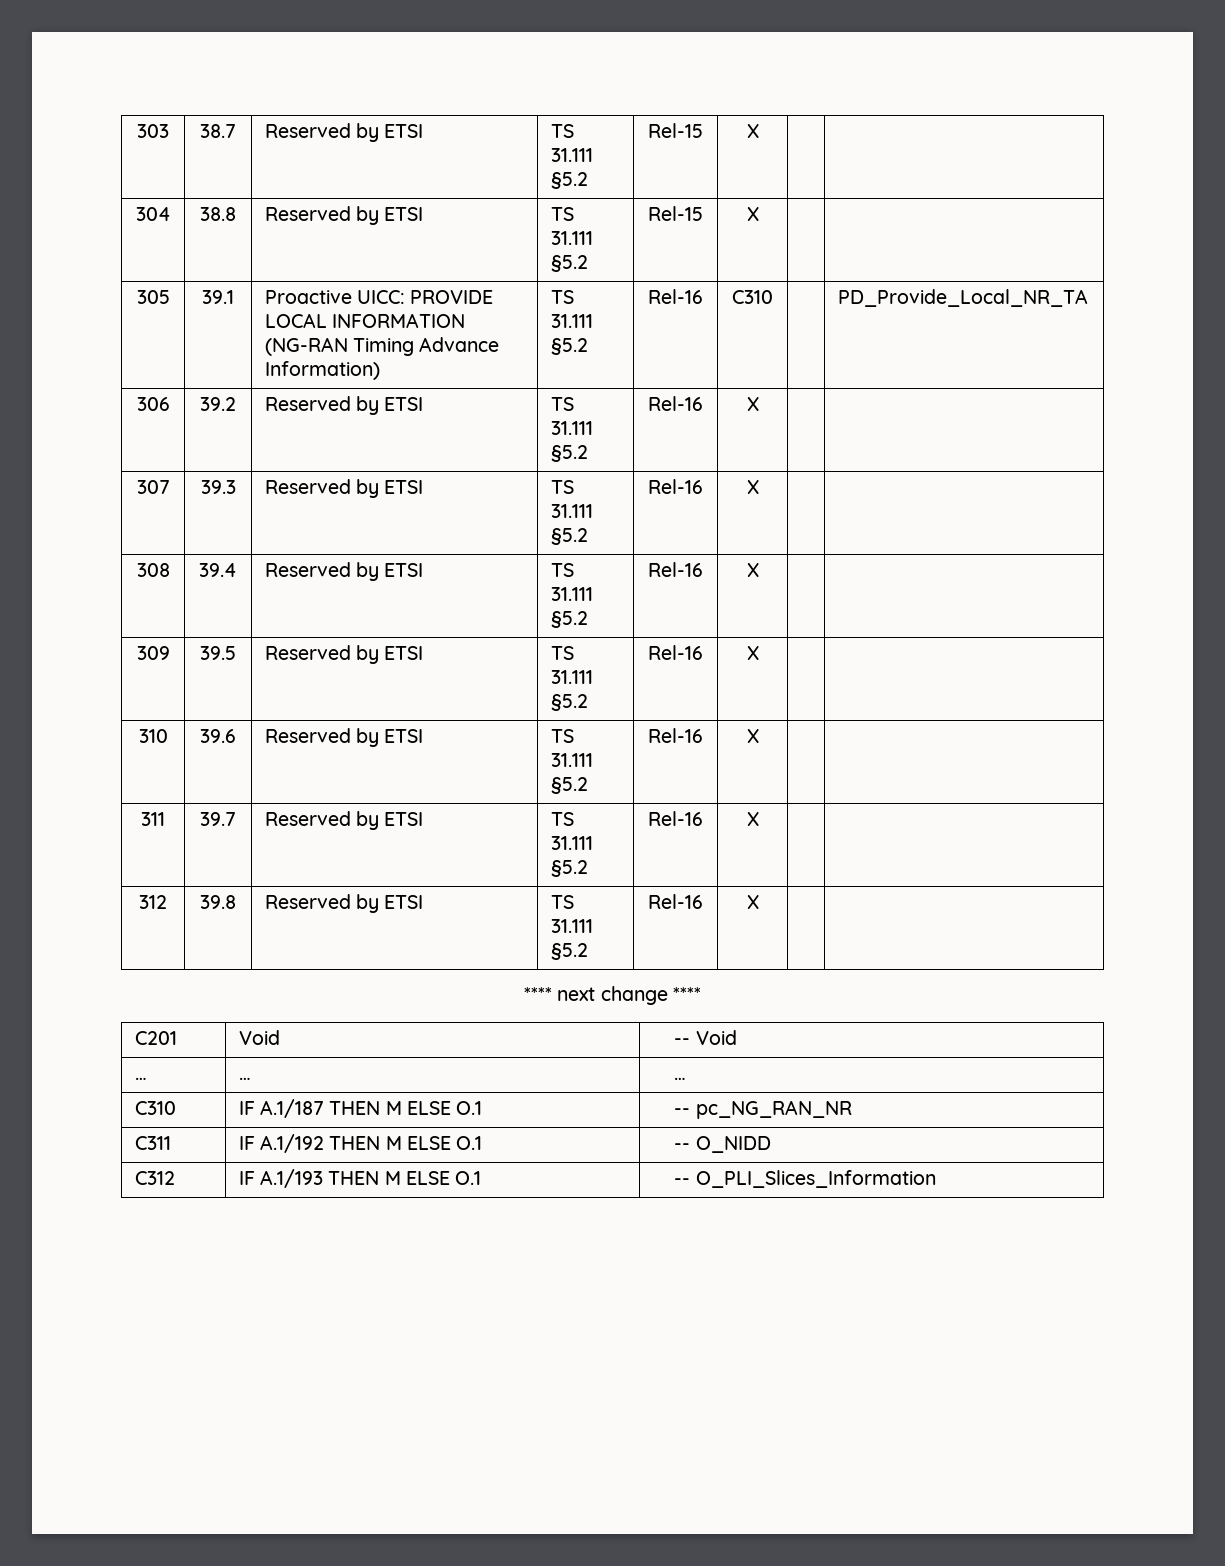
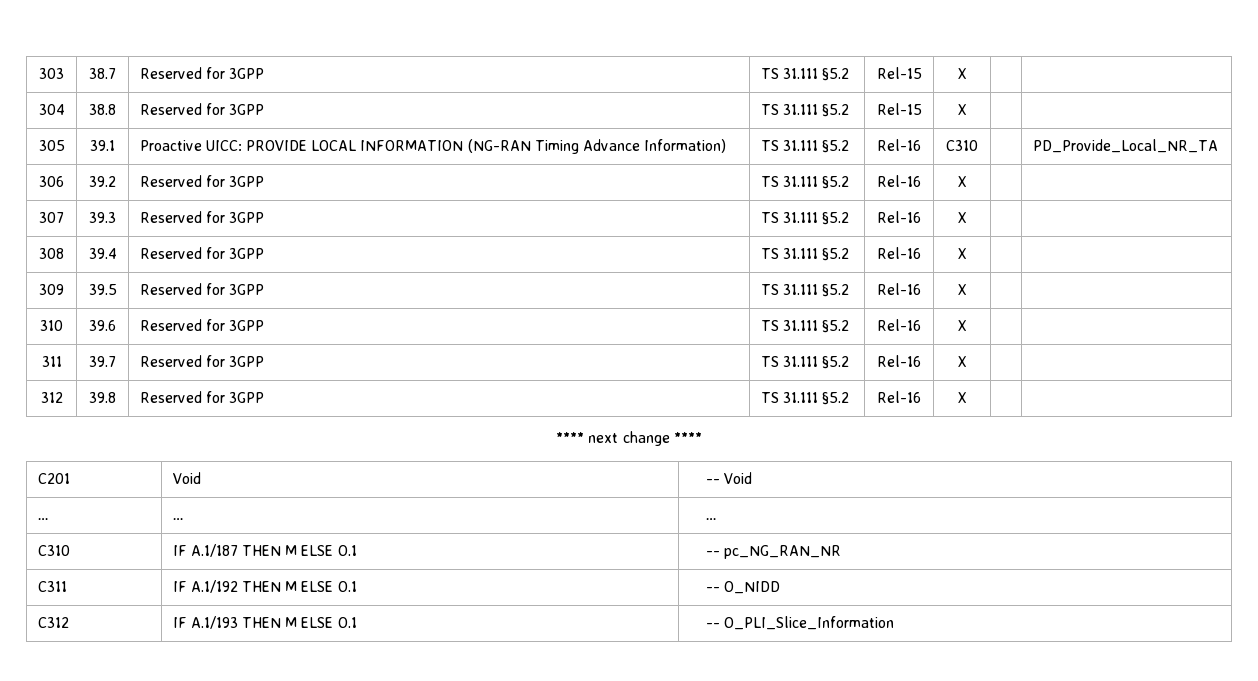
- 303 | 38.7 | Reserved by ETSI | TS 31.111 §5.2 | Rel-15 | X | |
+ 303 | 38.7 | Reserved for 3GPP | TS 31.111 §5.2 | Rel-15 | X | |
- 304 | 38.8 | Reserved by ETSI | TS 31.111 §5.2 | Rel-15 | X | |
+ 304 | 38.8 | Reserved for 3GPP | TS 31.111 §5.2 | Rel-15 | X | |
- 306 | 39.2 | Reserved by ETSI | TS 31.111 §5.2 | Rel-16 | X | |
+ 306 | 39.2 | Reserved for 3GPP | TS 31.111 §5.2 | Rel-16 | X | |
- 307 | 39.3 | Reserved by ETSI | TS 31.111 §5.2 | Rel-16 | X | |
+ 307 | 39.3 | Reserved for 3GPP | TS 31.111 §5.2 | Rel-16 | X | |
- 308 | 39.4 | Reserved by ETSI | TS 31.111 §5.2 | Rel-16 | X | |
+ 308 | 39.4 | Reserved for 3GPP | TS 31.111 §5.2 | Rel-16 | X | |
- 309 | 39.5 | Reserved by ETSI | TS 31.111 §5.2 | Rel-16 | X | |
+ 309 | 39.5 | Reserved for 3GPP | TS 31.111 §5.2 | Rel-16 | X | |
- 310 | 39.6 | Reserved by ETSI | TS 31.111 §5.2 | Rel-16 | X | |
+ 310 | 39.6 | Reserved for 3GPP | TS 31.111 §5.2 | Rel-16 | X | |
- 311 | 39.7 | Reserved by ETSI | TS 31.111 §5.2 | Rel-16 | X | |
+ 311 | 39.7 | Reserved for 3GPP | TS 31.111 §5.2 | Rel-16 | X | |
- 312 | 39.8 | Reserved by ETSI | TS 31.111 §5.2 | Rel-16 | X | |
+ 312 | 39.8 | Reserved for 3GPP | TS 31.111 §5.2 | Rel-16 | X | |
- C312 | IF A.1/193 THEN M ELSE O.1 | -- O_PLI_Slices_Information
+ C312 | IF A.1/193 THEN M ELSE O.1 | -- O_PLI_Slice_Information

